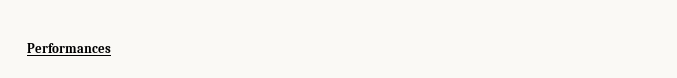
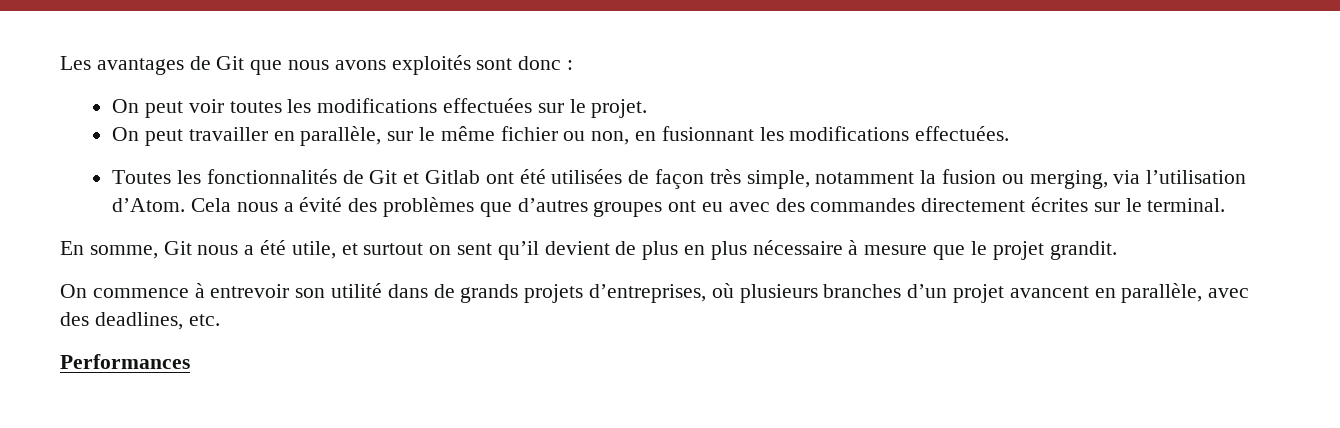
+ Les avantages de Git que nous avons exploités sont donc :
+ On peut voir toutes les modifications effectuées sur le projet.
+ On peut travailler en parallèle, sur le même fichier ou non, en fusionnant les modifications effectuées.
+ Toutes les fonctionnalités de Git et Gitlab ont été utilisées de façon très simple, notamment la fusion ou merging, via l’utilisation d’Atom. Cela nous a évité des problèmes que d’autres groupes ont eu avec des commandes directement écrites sur le terminal.
+ En somme, Git nous a été utile, et surtout on sent qu’il devient de plus en plus nécessaire à mesure que le projet grandit.
+ On commence à entrevoir son utilité dans de grands projets d’entreprises, où plusieurs branches d’un projet avancent en parallèle, avec des deadlines, etc.

